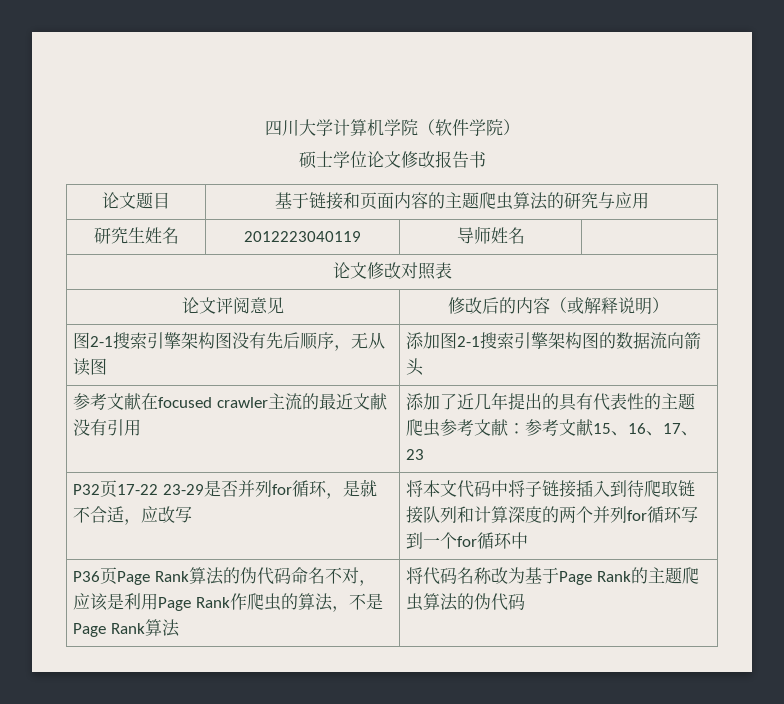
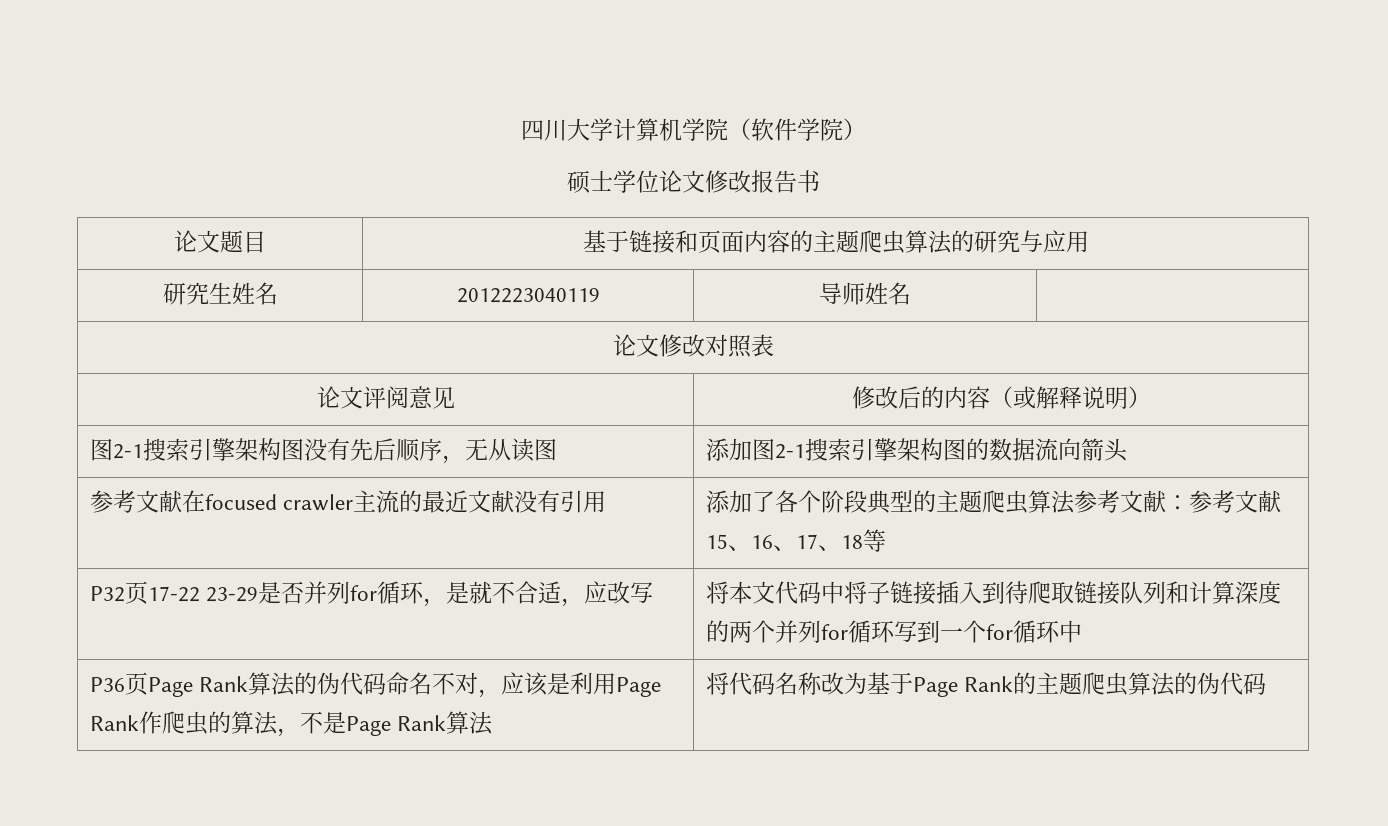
- 参考文献在focused crawler主流的最近文献没有引用 | 添加了近几年提出的具有代表性的主题爬虫参考文献：参考文献15、16、17、23
+ 参考文献在focused crawler主流的最近文献没有引用 | 添加了各个阶段典型的主题爬虫算法参考文献：参考文献15、16、17、18等

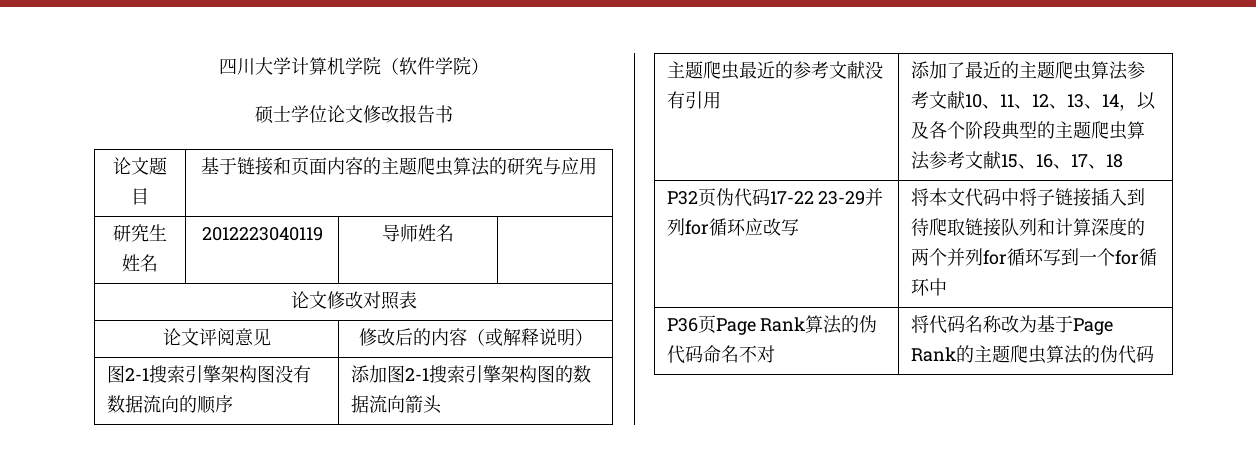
- 图2-1搜索引擎架构图没有先后顺序，无从读图 | 添加图2-1搜索引擎架构图的数据流向箭头
+ 图2-1搜索引擎架构图没有数据流向的顺序 | 添加图2-1搜索引擎架构图的数据流向箭头
- 参考文献在focused crawler主流的最近文献没有引用 | 添加了各个阶段典型的主题爬虫算法参考文献：参考文献15、16、17、18等
+ 主题爬虫最近的参考文献没有引用 | 添加了最近的主题爬虫算法参考文献10、11、12、13、14，以及各个阶段典型的主题爬虫算法参考文献15、16、17、18
- P32页17-22 23-29是否并列for循环，是就不合适，应改写 | 将本文代码中将子链接插入到待爬取链接队列和计算深度的两个并列for循环写到一个for循环中
+ P32页伪代码17-22 23-29并列for循环应改写 | 将本文代码中将子链接插入到待爬取链接队列和计算深度的两个并列for循环写到一个for循环中
- P36页Page Rank算法的伪代码命名不对，应该是利用Page Rank作爬虫的算法，不是Page Rank算法 | 将代码名称改为基于Page Rank的主题爬虫算法的伪代码
+ P36页Page Rank算法的伪代码命名不对 | 将代码名称改为基于Page Rank的主题爬虫算法的伪代码

